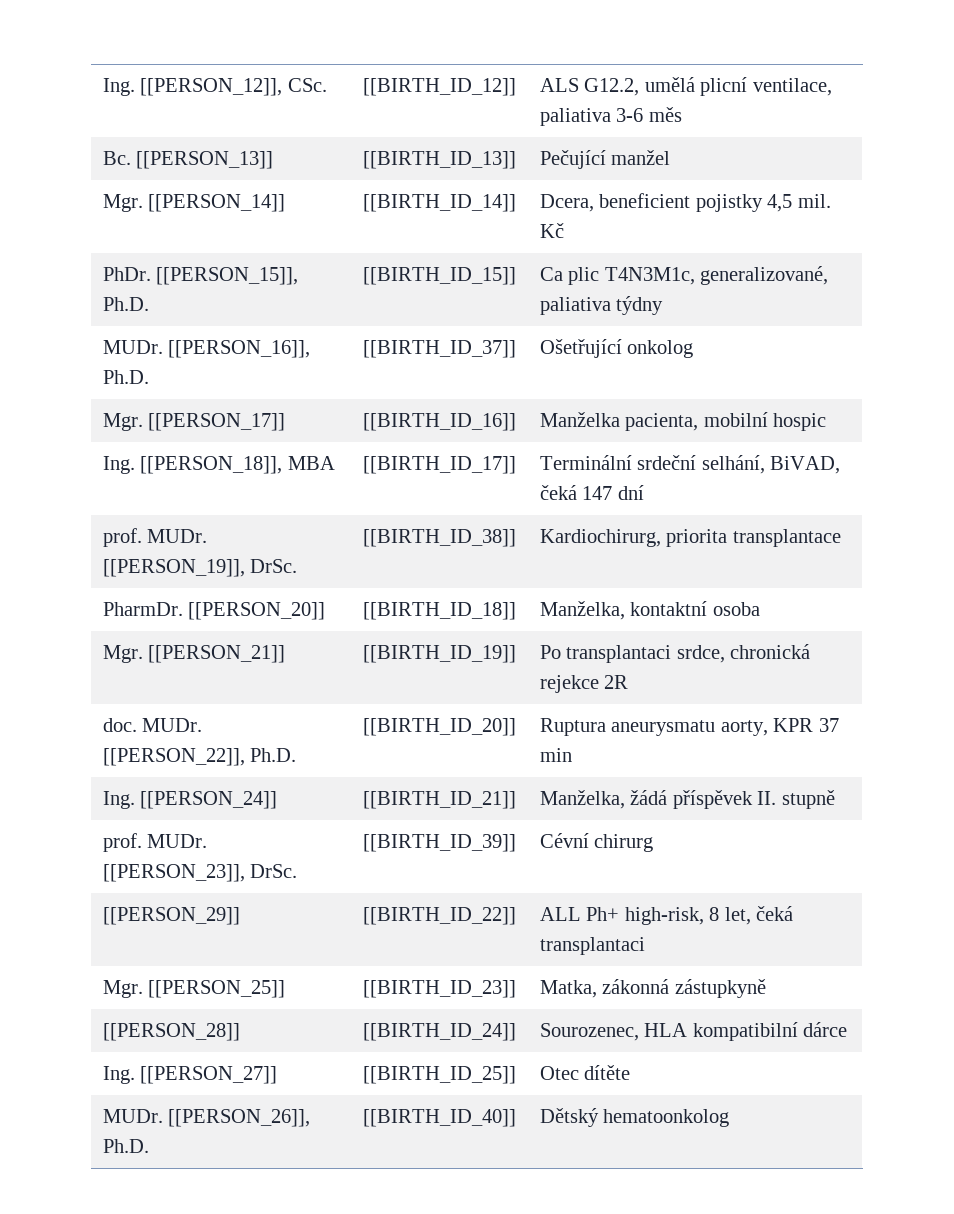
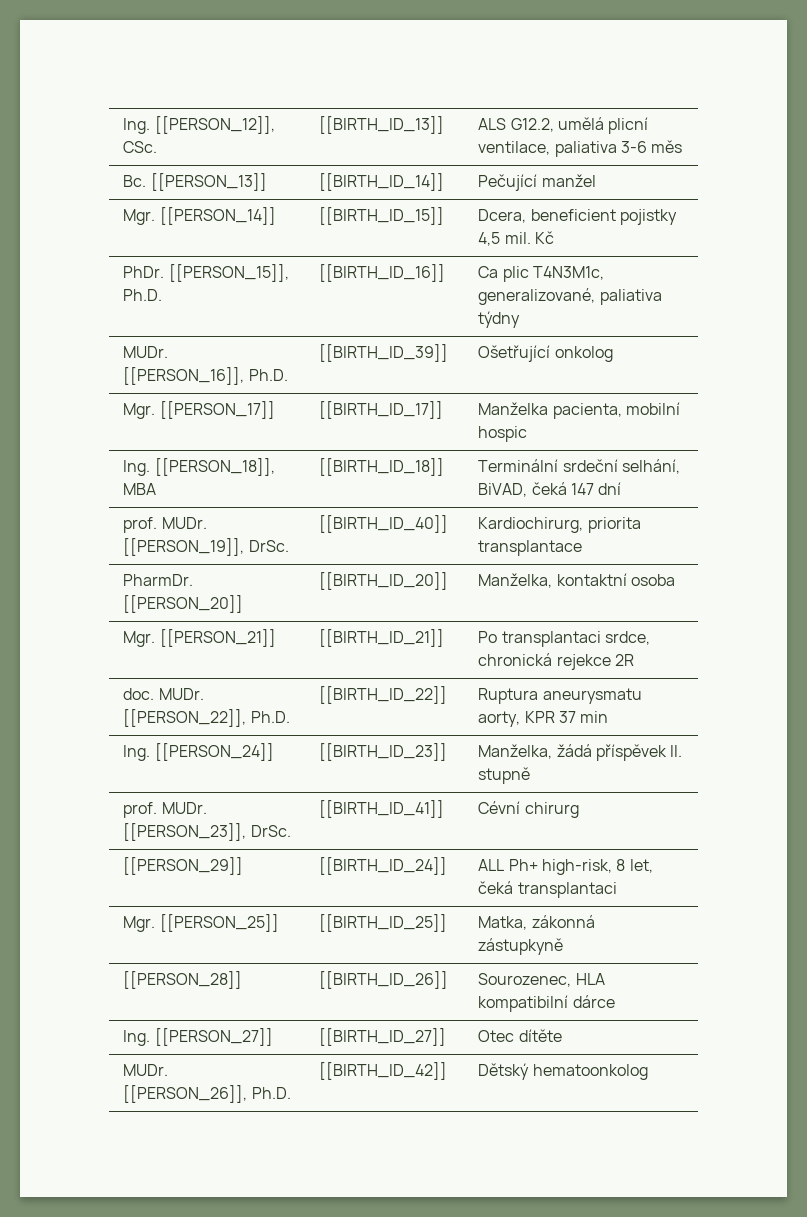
- Ing. [[PERSON_12]], CSc. | [[BIRTH_ID_12]] | ALS G12.2, umělá plicní ventilace, paliativa 3-6 měs
+ Ing. [[PERSON_12]], CSc. | [[BIRTH_ID_13]] | ALS G12.2, umělá plicní ventilace, paliativa 3-6 měs
- Bc. [[PERSON_13]] | [[BIRTH_ID_13]] | Pečující manžel
+ Bc. [[PERSON_13]] | [[BIRTH_ID_14]] | Pečující manžel
- Mgr. [[PERSON_14]] | [[BIRTH_ID_14]] | Dcera, beneficient pojistky 4,5 mil. Kč
+ Mgr. [[PERSON_14]] | [[BIRTH_ID_15]] | Dcera, beneficient pojistky 4,5 mil. Kč
- PhDr. [[PERSON_15]], Ph.D. | [[BIRTH_ID_15]] | Ca plic T4N3M1c, generalizované, paliativa týdny
+ PhDr. [[PERSON_15]], Ph.D. | [[BIRTH_ID_16]] | Ca plic T4N3M1c, generalizované, paliativa týdny
- MUDr. [[PERSON_16]], Ph.D. | [[BIRTH_ID_37]] | Ošetřující onkolog
+ MUDr. [[PERSON_16]], Ph.D. | [[BIRTH_ID_39]] | Ošetřující onkolog
- Mgr. [[PERSON_17]] | [[BIRTH_ID_16]] | Manželka pacienta, mobilní hospic
+ Mgr. [[PERSON_17]] | [[BIRTH_ID_17]] | Manželka pacienta, mobilní hospic
- Ing. [[PERSON_18]], MBA | [[BIRTH_ID_17]] | Terminální srdeční selhání, BiVAD, čeká 147 dní
+ Ing. [[PERSON_18]], MBA | [[BIRTH_ID_18]] | Terminální srdeční selhání, BiVAD, čeká 147 dní
- prof. MUDr. [[PERSON_19]], DrSc. | [[BIRTH_ID_38]] | Kardiochirurg, priorita transplantace
+ prof. MUDr. [[PERSON_19]], DrSc. | [[BIRTH_ID_40]] | Kardiochirurg, priorita transplantace
- PharmDr. [[PERSON_20]] | [[BIRTH_ID_18]] | Manželka, kontaktní osoba
+ PharmDr. [[PERSON_20]] | [[BIRTH_ID_20]] | Manželka, kontaktní osoba
- Mgr. [[PERSON_21]] | [[BIRTH_ID_19]] | Po transplantaci srdce, chronická rejekce 2R
+ Mgr. [[PERSON_21]] | [[BIRTH_ID_21]] | Po transplantaci srdce, chronická rejekce 2R
- doc. MUDr. [[PERSON_22]], Ph.D. | [[BIRTH_ID_20]] | Ruptura aneurysmatu aorty, KPR 37 min
+ doc. MUDr. [[PERSON_22]], Ph.D. | [[BIRTH_ID_22]] | Ruptura aneurysmatu aorty, KPR 37 min
- Ing. [[PERSON_24]] | [[BIRTH_ID_21]] | Manželka, žádá příspěvek II. stupně
+ Ing. [[PERSON_24]] | [[BIRTH_ID_23]] | Manželka, žádá příspěvek II. stupně
- prof. MUDr. [[PERSON_23]], DrSc. | [[BIRTH_ID_39]] | Cévní chirurg
+ prof. MUDr. [[PERSON_23]], DrSc. | [[BIRTH_ID_41]] | Cévní chirurg
- [[PERSON_29]] | [[BIRTH_ID_22]] | ALL Ph+ high-risk, 8 let, čeká transplantaci
+ [[PERSON_29]] | [[BIRTH_ID_24]] | ALL Ph+ high-risk, 8 let, čeká transplantaci
- Mgr. [[PERSON_25]] | [[BIRTH_ID_23]] | Matka, zákonná zástupkyně
+ Mgr. [[PERSON_25]] | [[BIRTH_ID_25]] | Matka, zákonná zástupkyně
- [[PERSON_28]] | [[BIRTH_ID_24]] | Sourozenec, HLA kompatibilní dárce
+ [[PERSON_28]] | [[BIRTH_ID_26]] | Sourozenec, HLA kompatibilní dárce
- Ing. [[PERSON_27]] | [[BIRTH_ID_25]] | Otec dítěte
+ Ing. [[PERSON_27]] | [[BIRTH_ID_27]] | Otec dítěte
- MUDr. [[PERSON_26]], Ph.D. | [[BIRTH_ID_40]] | Dětský hematoonkolog
+ MUDr. [[PERSON_26]], Ph.D. | [[BIRTH_ID_42]] | Dětský hematoonkolog

